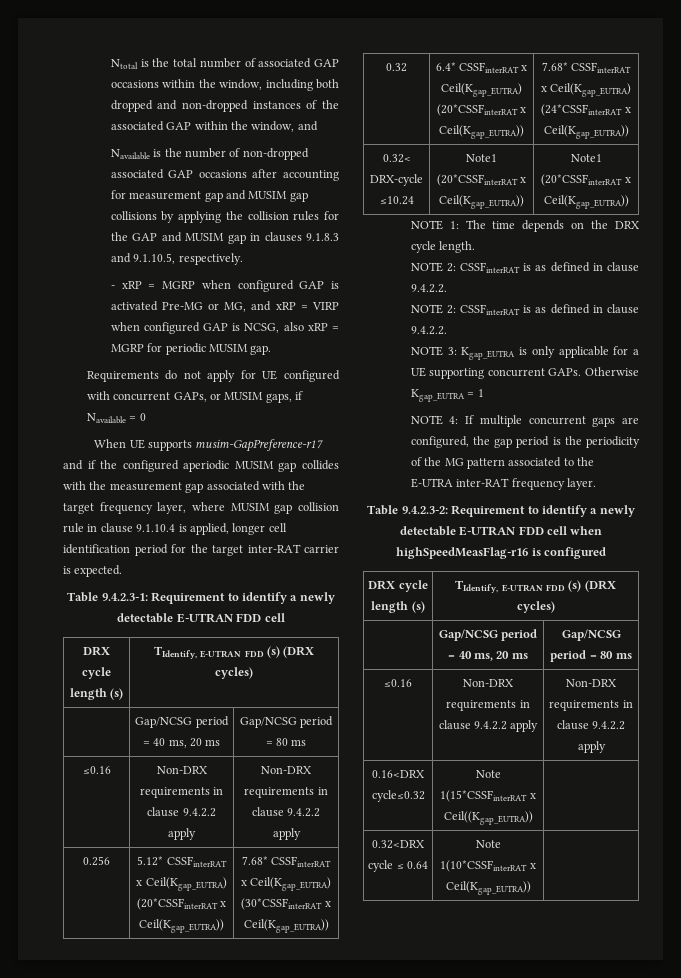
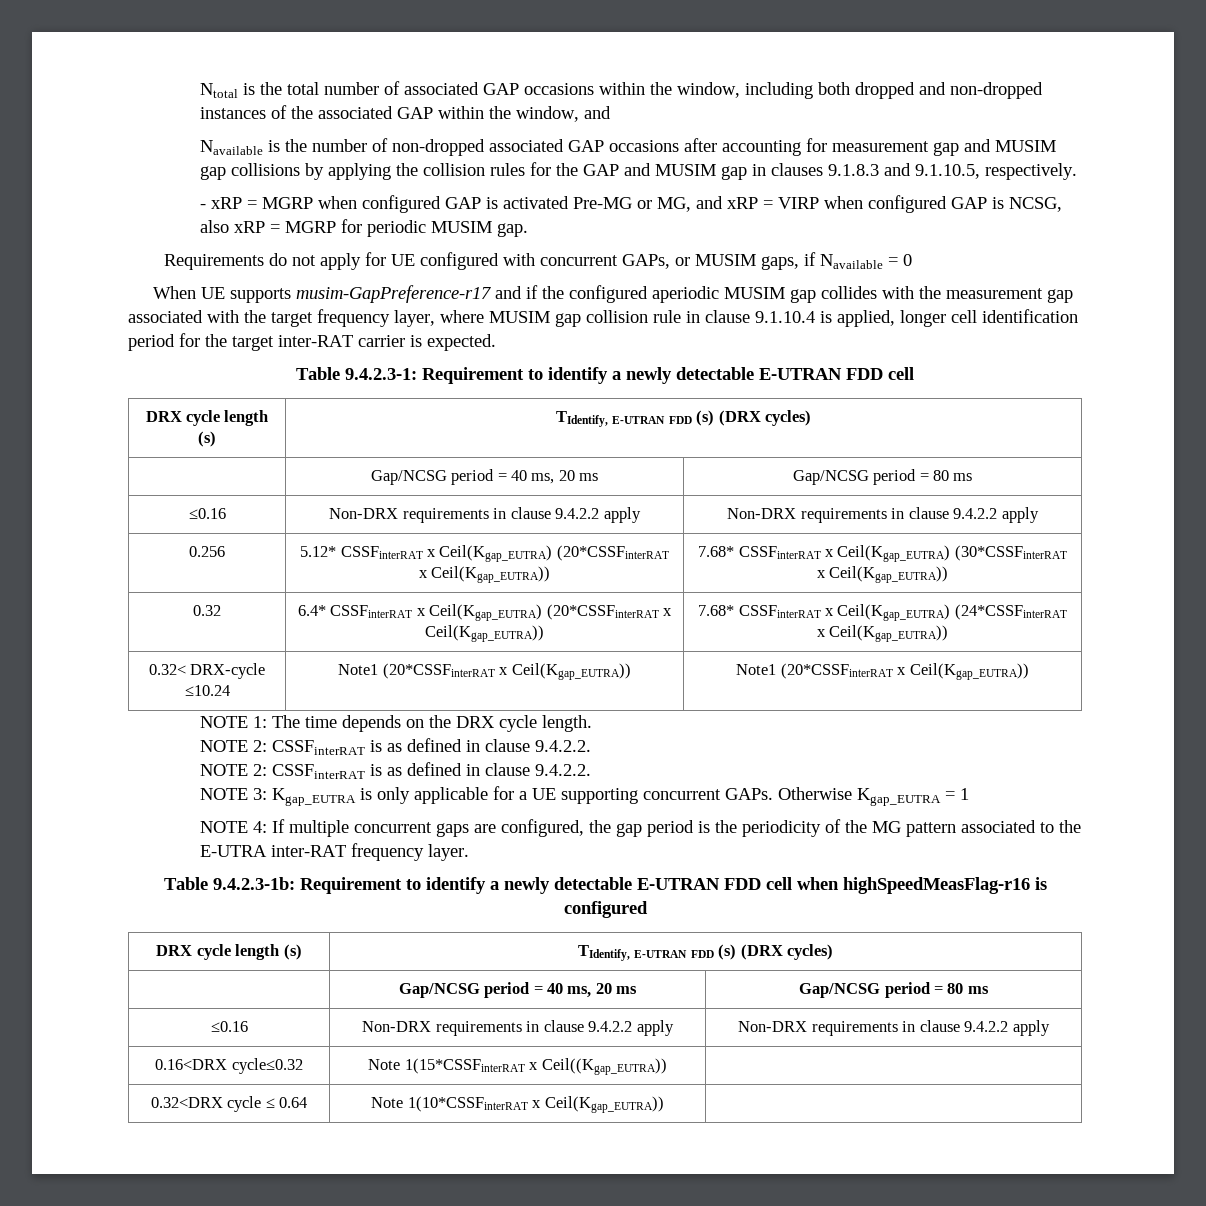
- Table 9.4.2.3-2: Requirement to identify a newly detectable E-UTRAN FDD cell when highSpeedMeasFlag-r16 is configured
+ Table 9.4.2.3-1b: Requirement to identify a newly detectable E-UTRAN FDD cell when highSpeedMeasFlag-r16 is configured

